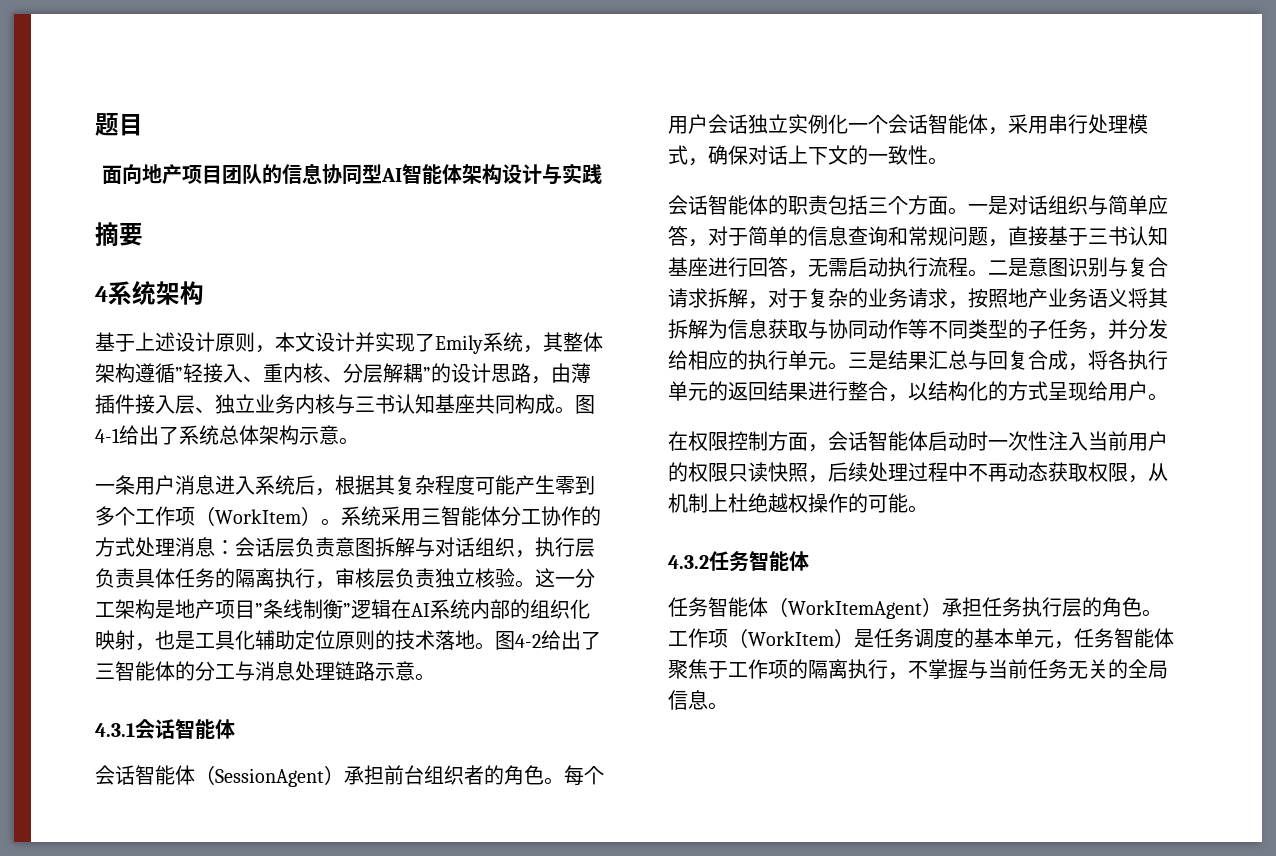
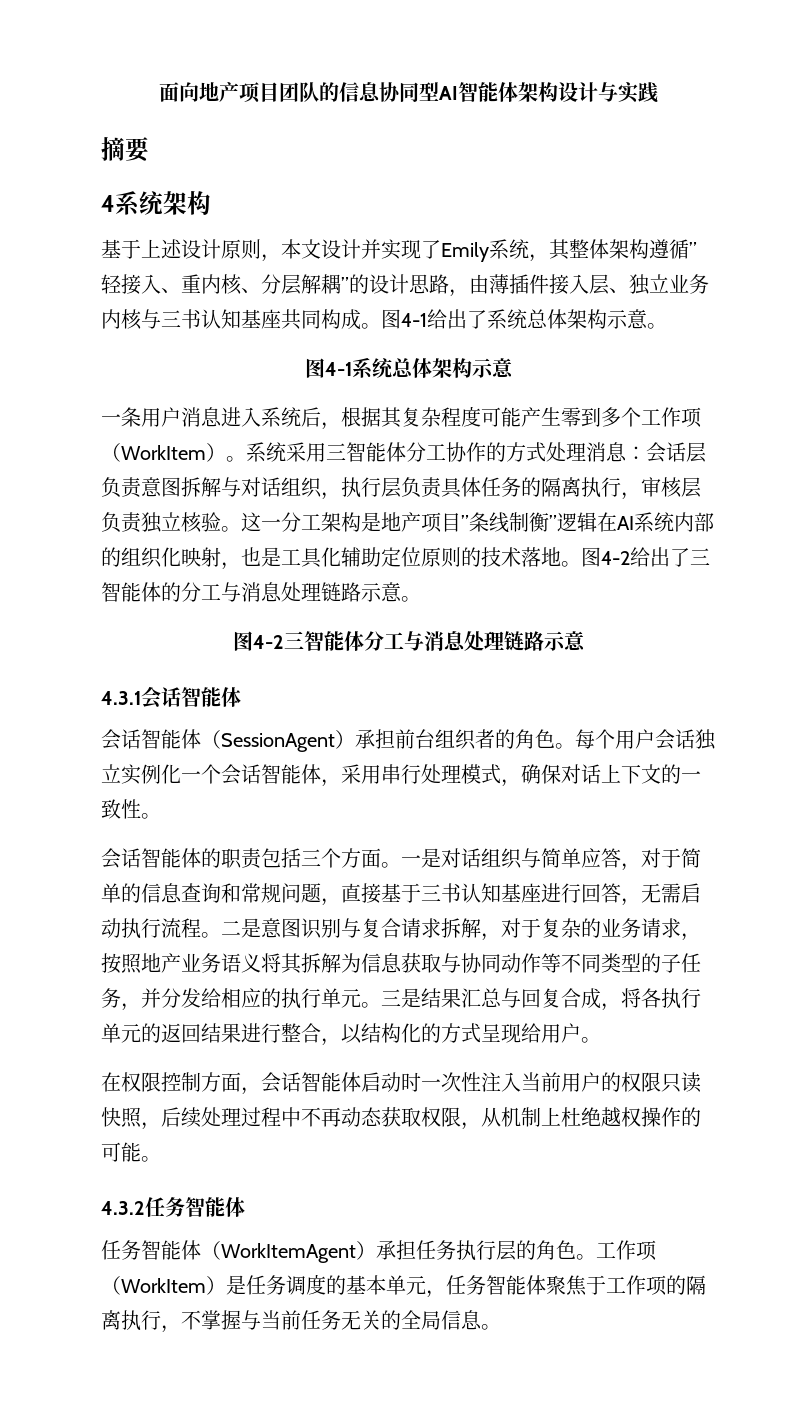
- 题目
+ 图4-1系统总体架构示意
+ 图4-2三智能体分工与消息处理链路示意

